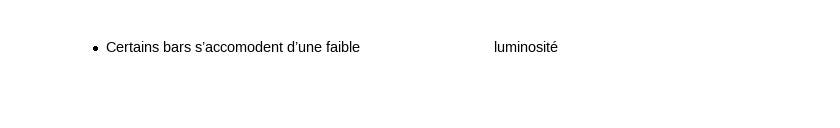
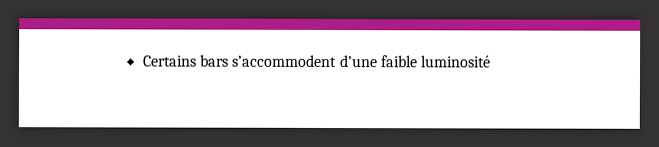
- Certains bars s’accomodent d’une faible luminosité
+ Certains bars s’accommodent d’une faible luminosité

